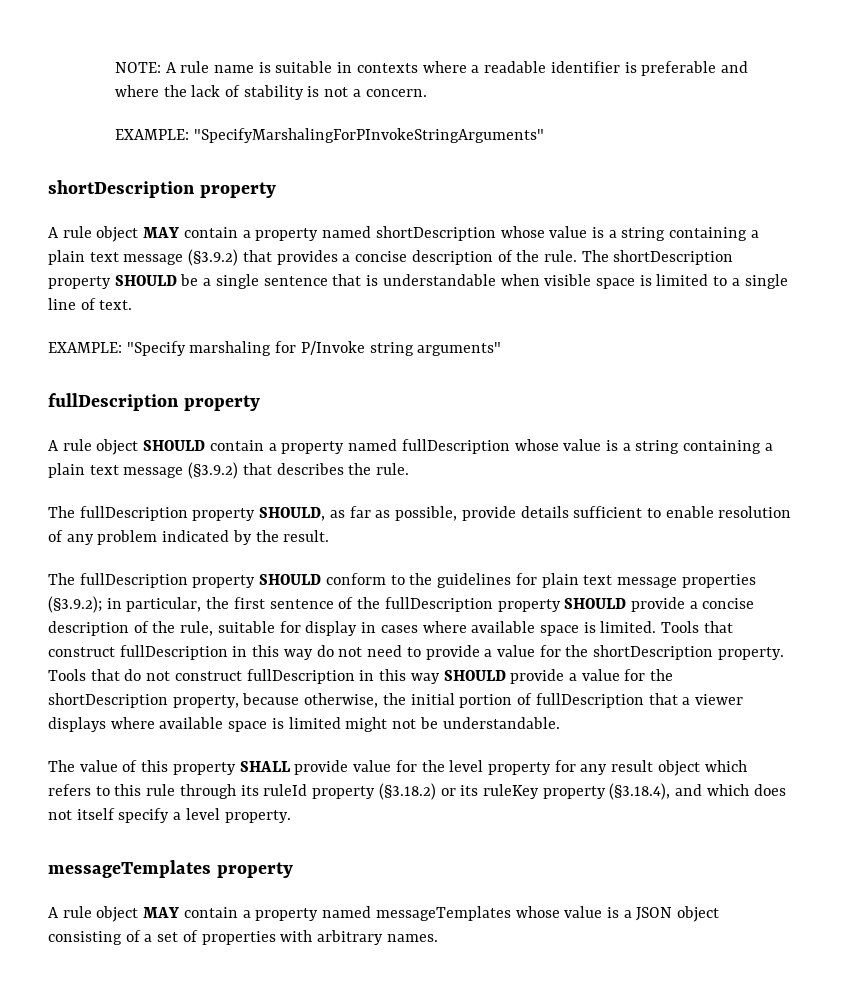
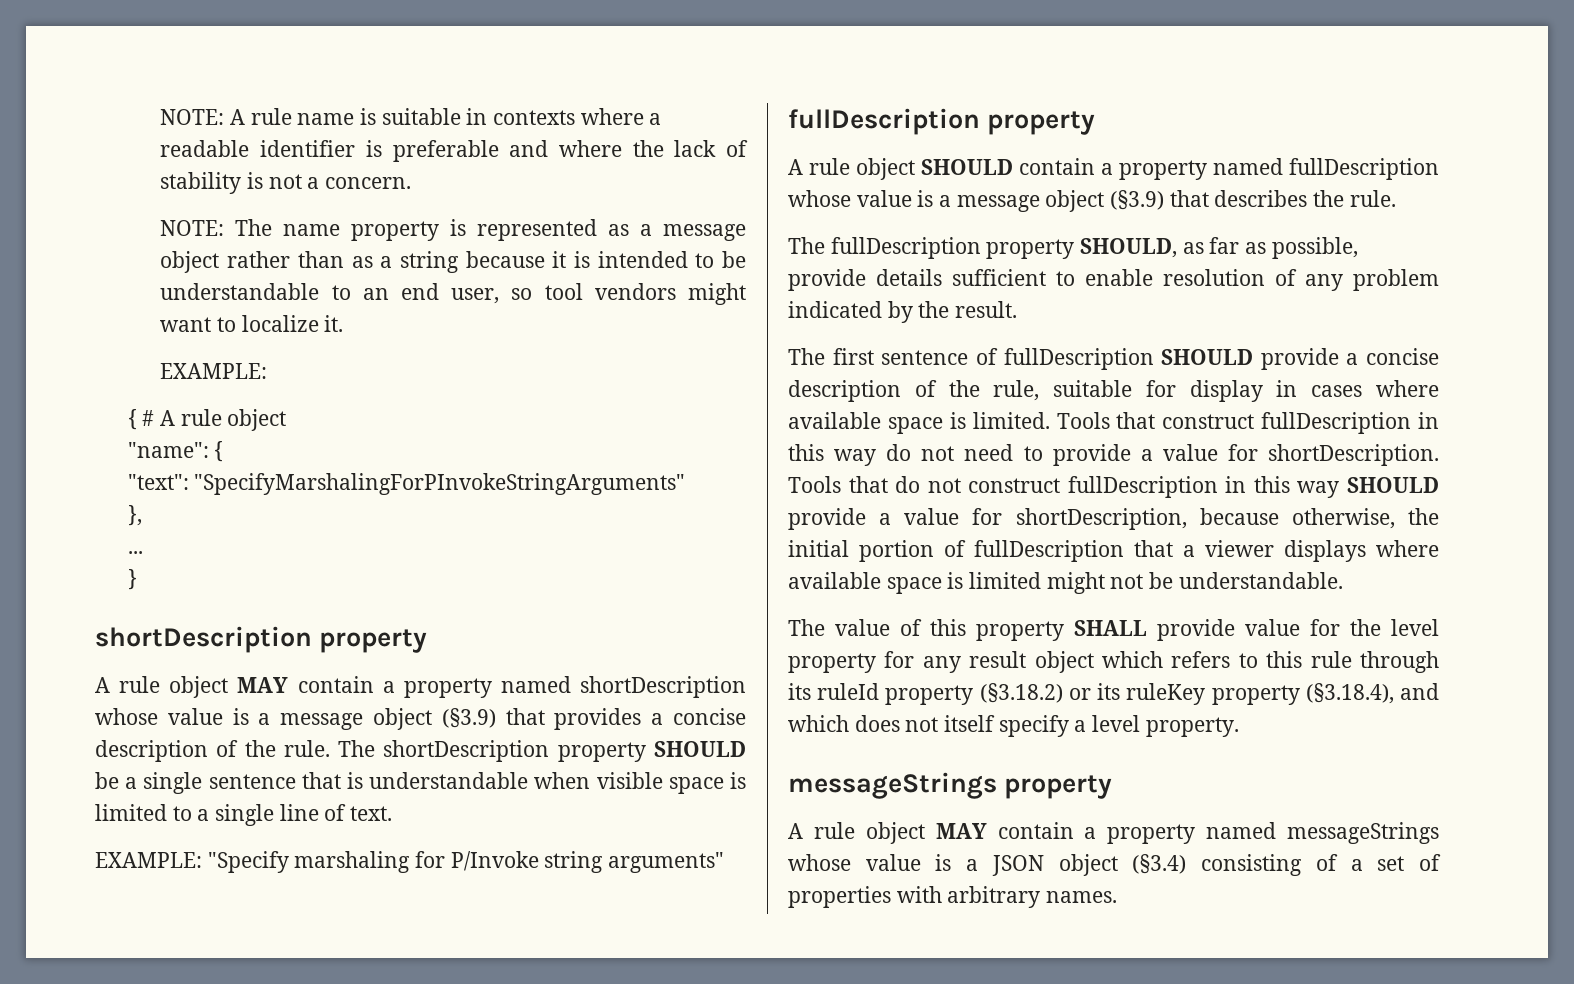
- EXAMPLE: "SpecifyMarshalingForPInvokeStringArguments"
+ NOTE: The name property is represented as a message object rather than as a string because it is intended to be understandable to an end user, so tool vendors might want to localize it.
+ EXAMPLE:
+ { # A rule object
+ "name": {
+ "text": "SpecifyMarshalingForPInvokeStringArguments"
+ },
+ ...
+ }
- A rule object MAY contain a property named shortDescription whose value is a string containing a plain text message (§3.9.2) that provides a concise description of the rule.
+ A rule object MAY contain a property named shortDescription whose value is a message object (§3.9) that provides a concise description of the rule.
- A rule object SHOULD contain a property named fullDescription whose value is a string containing a plain text message (§3.9.2) that describes the rule.
+ A rule object SHOULD contain a property named fullDescription whose value is a message object (§3.9) that describes the rule.
- The fullDescription property SHOULD conform to the guidelines for plain text message properties (§3.9.2); in particular, the first sentence of the fullDescription property SHOULD provide a concise description of the rule, suitable for display in cases where available space is limited.
+ The first sentence of fullDescription SHOULD provide a concise description of the rule, suitable for display in cases where available space is limited.
- Tools that construct fullDescription in this way do not need to provide a value for the shortDescription property.
+ Tools that construct fullDescription in this way do not need to provide a value for shortDescription.
- Tools that do not construct fullDescription in this way SHOULD provide a value for the shortDescription property, because otherwise, the initial portion of fullDescription that a viewer displays where available space is limited might not be understandable.
+ Tools that do not construct fullDescription in this way SHOULD provide a value for shortDescription, because otherwise, the initial portion of fullDescription that a viewer displays where available space is limited might not be understandable.
- messageTemplates property
- A rule object MAY contain a property named messageTemplates whose value is a JSON object consisting of a set of properties with arbitrary names.
+ messageStrings property
+ A rule object MAY contain a property named messageStrings whose value is a JSON object (§3.4) consisting of a set of properties with arbitrary names.

